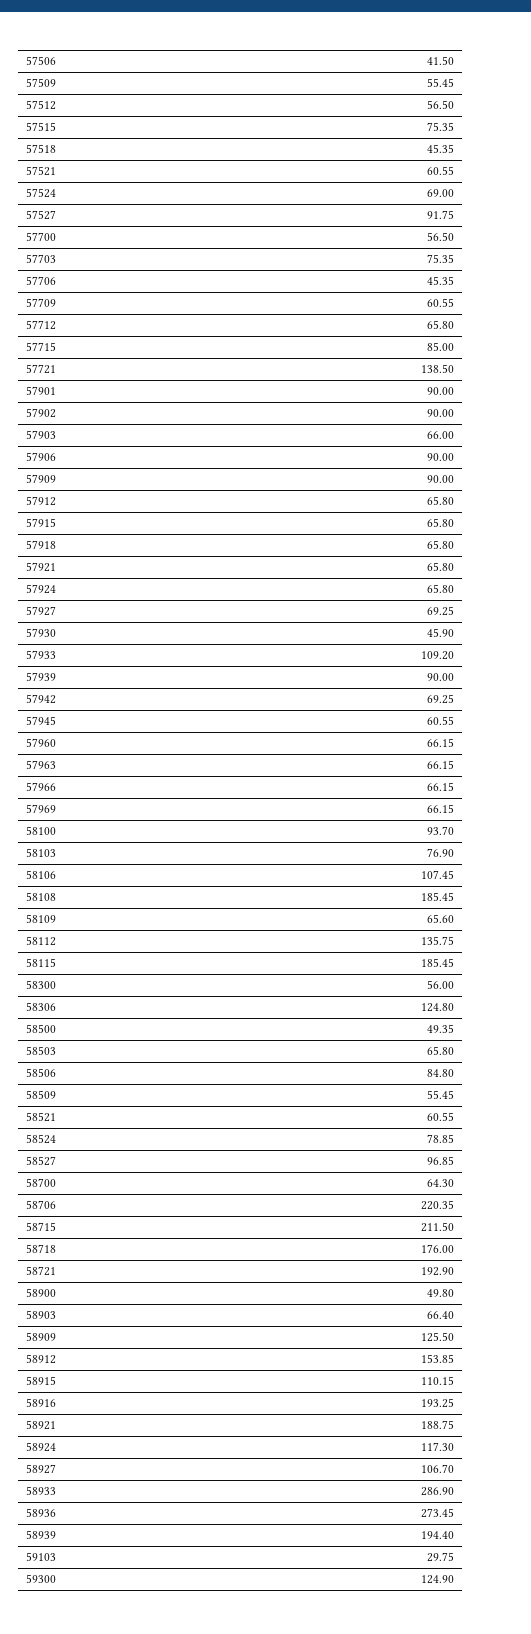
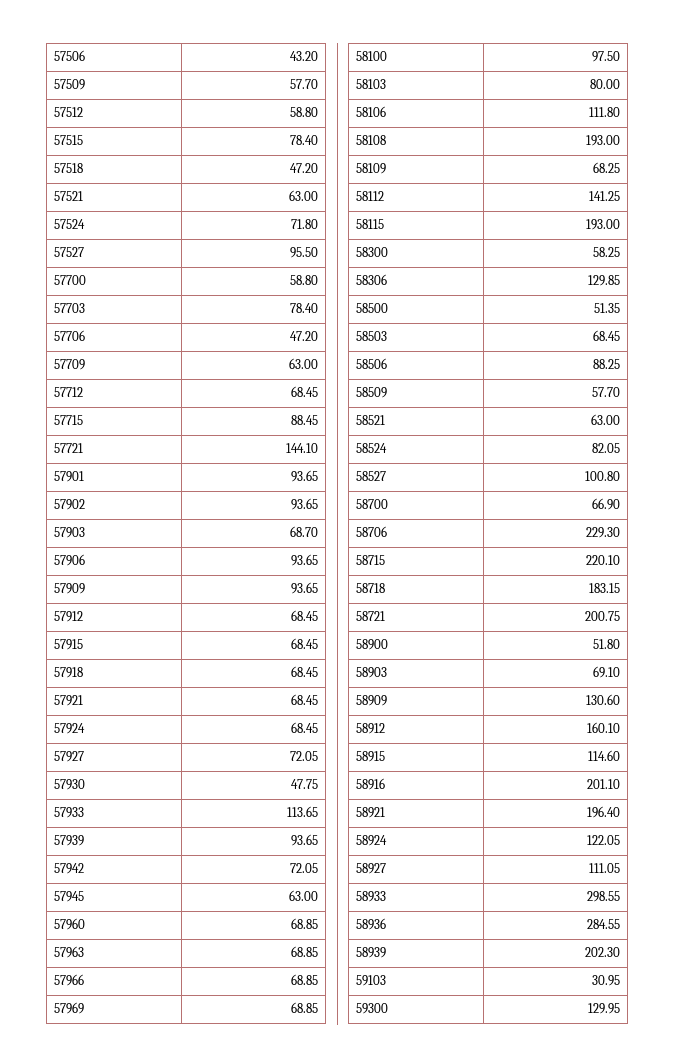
- 57506 | 41.50
+ 57506 | 43.20
- 57509 | 55.45
+ 57509 | 57.70
- 57512 | 56.50
+ 57512 | 58.80
- 57515 | 75.35
+ 57515 | 78.40
- 57518 | 45.35
+ 57518 | 47.20
- 57521 | 60.55
+ 57521 | 63.00
- 57524 | 69.00
+ 57524 | 71.80
- 57527 | 91.75
+ 57527 | 95.50
- 57700 | 56.50
+ 57700 | 58.80
- 57703 | 75.35
+ 57703 | 78.40
- 57706 | 45.35
+ 57706 | 47.20
- 57709 | 60.55
+ 57709 | 63.00
- 57712 | 65.80
+ 57712 | 68.45
- 57715 | 85.00
+ 57715 | 88.45
- 57721 | 138.50
+ 57721 | 144.10
- 57901 | 90.00
+ 57901 | 93.65
- 57902 | 90.00
+ 57902 | 93.65
- 57903 | 66.00
+ 57903 | 68.70
- 57906 | 90.00
+ 57906 | 93.65
- 57909 | 90.00
+ 57909 | 93.65
- 57912 | 65.80
+ 57912 | 68.45
- 57915 | 65.80
+ 57915 | 68.45
- 57918 | 65.80
+ 57918 | 68.45
- 57921 | 65.80
+ 57921 | 68.45
- 57924 | 65.80
+ 57924 | 68.45
- 57927 | 69.25
+ 57927 | 72.05
- 57930 | 45.90
+ 57930 | 47.75
- 57933 | 109.20
+ 57933 | 113.65
- 57939 | 90.00
+ 57939 | 93.65
- 57942 | 69.25
+ 57942 | 72.05
- 57945 | 60.55
+ 57945 | 63.00
- 57960 | 66.15
+ 57960 | 68.85
- 57963 | 66.15
+ 57963 | 68.85
- 57966 | 66.15
+ 57966 | 68.85
- 57969 | 66.15
+ 57969 | 68.85
- 58100 | 93.70
+ 58100 | 97.50
- 58103 | 76.90
+ 58103 | 80.00
- 58106 | 107.45
+ 58106 | 111.80
- 58108 | 185.45
+ 58108 | 193.00
- 58109 | 65.60
+ 58109 | 68.25
- 58112 | 135.75
+ 58112 | 141.25
- 58115 | 185.45
+ 58115 | 193.00
- 58300 | 56.00
+ 58300 | 58.25
- 58306 | 124.80
+ 58306 | 129.85
- 58500 | 49.35
+ 58500 | 51.35
- 58503 | 65.80
+ 58503 | 68.45
- 58506 | 84.80
+ 58506 | 88.25
- 58509 | 55.45
+ 58509 | 57.70
- 58521 | 60.55
+ 58521 | 63.00
- 58524 | 78.85
+ 58524 | 82.05
- 58527 | 96.85
+ 58527 | 100.80
- 58700 | 64.30
+ 58700 | 66.90
- 58706 | 220.35
+ 58706 | 229.30
- 58715 | 211.50
+ 58715 | 220.10
- 58718 | 176.00
+ 58718 | 183.15
- 58721 | 192.90
+ 58721 | 200.75
- 58900 | 49.80
+ 58900 | 51.80
- 58903 | 66.40
+ 58903 | 69.10
- 58909 | 125.50
+ 58909 | 130.60
- 58912 | 153.85
+ 58912 | 160.10
- 58915 | 110.15
+ 58915 | 114.60
- 58916 | 193.25
+ 58916 | 201.10
- 58921 | 188.75
+ 58921 | 196.40
- 58924 | 117.30
+ 58924 | 122.05
- 58927 | 106.70
+ 58927 | 111.05
- 58933 | 286.90
+ 58933 | 298.55
- 58936 | 273.45
+ 58936 | 284.55
- 58939 | 194.40
+ 58939 | 202.30
- 59103 | 29.75
+ 59103 | 30.95
- 59300 | 124.90
+ 59300 | 129.95

